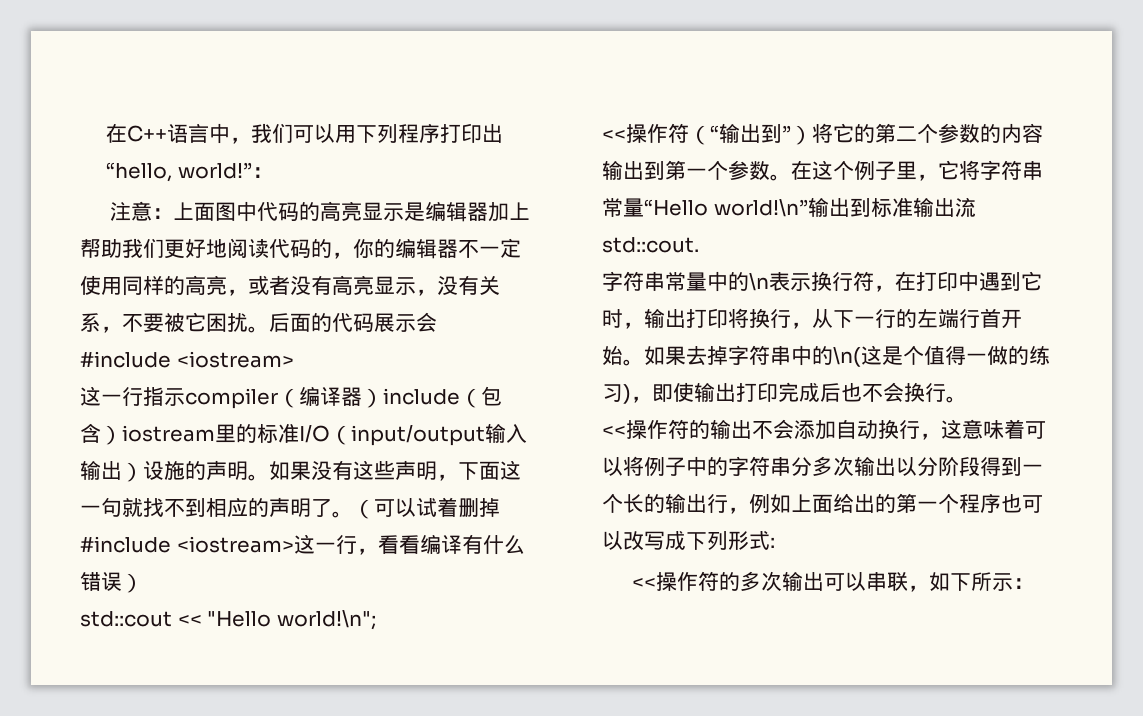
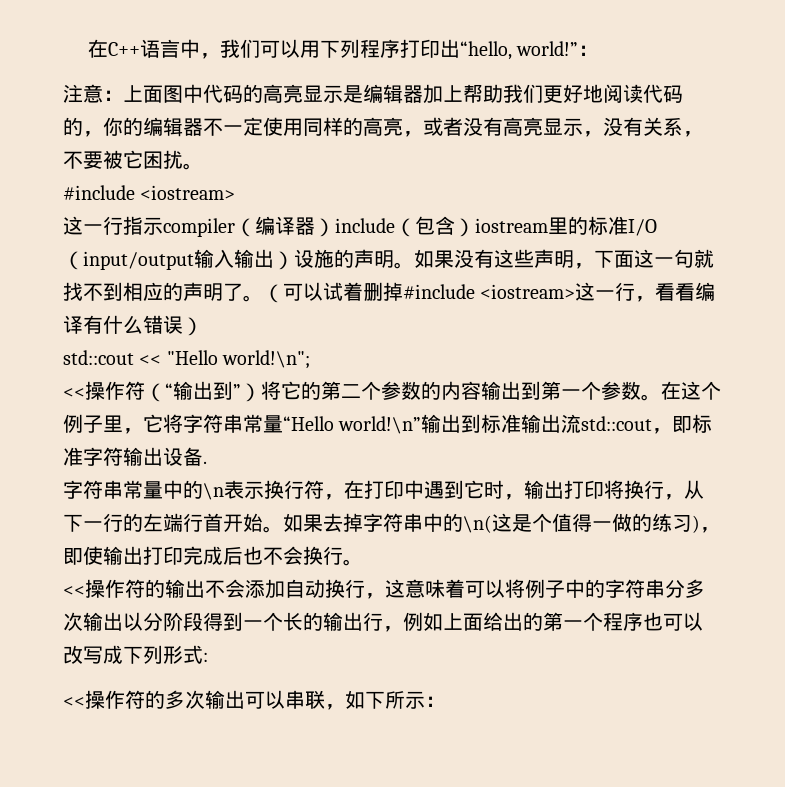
- 后面的代码展示会
- 在这个例子里，它将字符串常量“Hello world!\n”输出到标准输出流std::cout.
+ 在这个例子里，它将字符串常量“Hello world!\n”输出到标准输出流std::cout，即标准字符输出设备.

